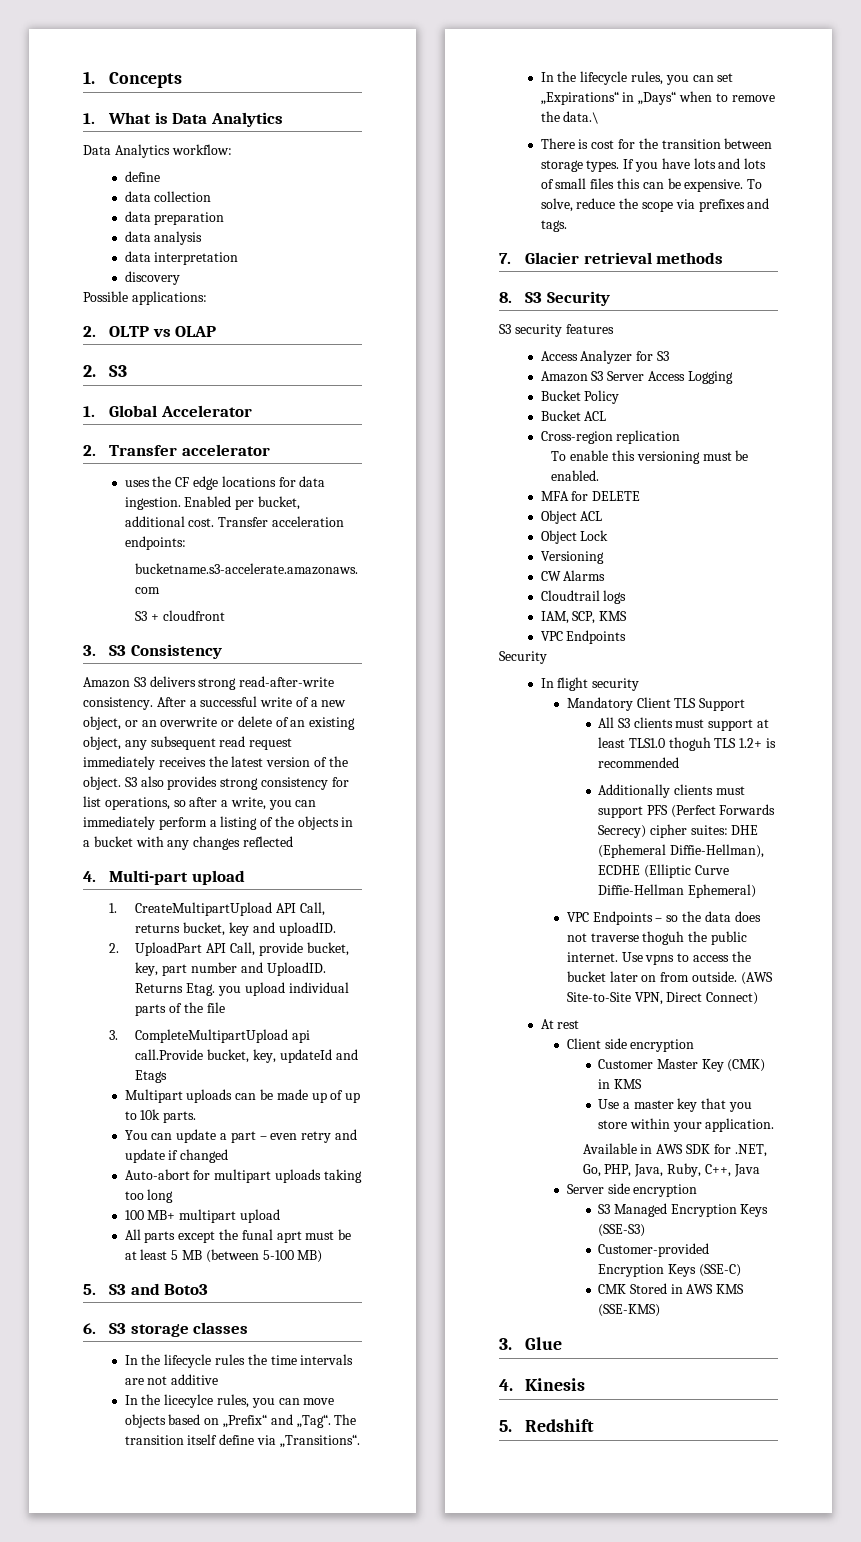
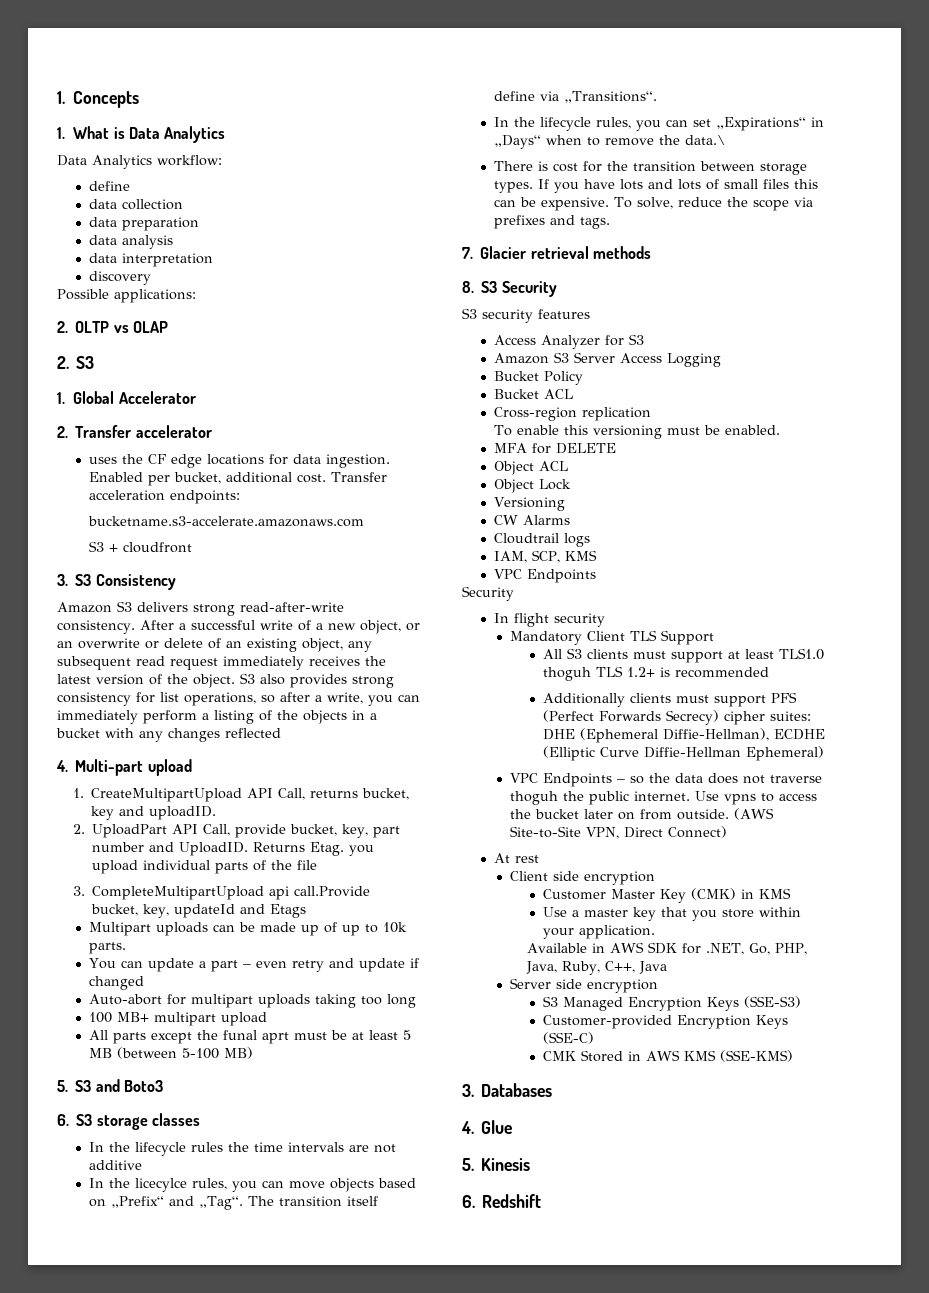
- 3. Glue
+ 3. Databases
+ 4. Glue
- 4. Kinesis
+ 5. Kinesis
- 5. Redshift
+ 6. Redshift

